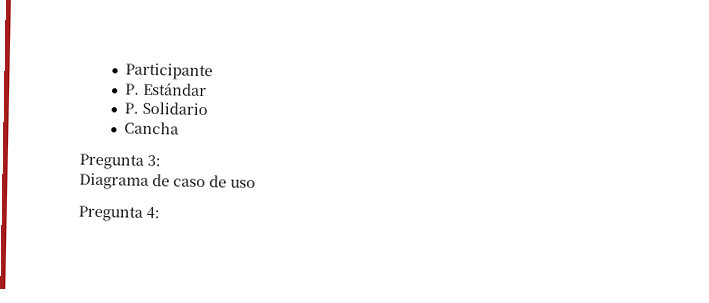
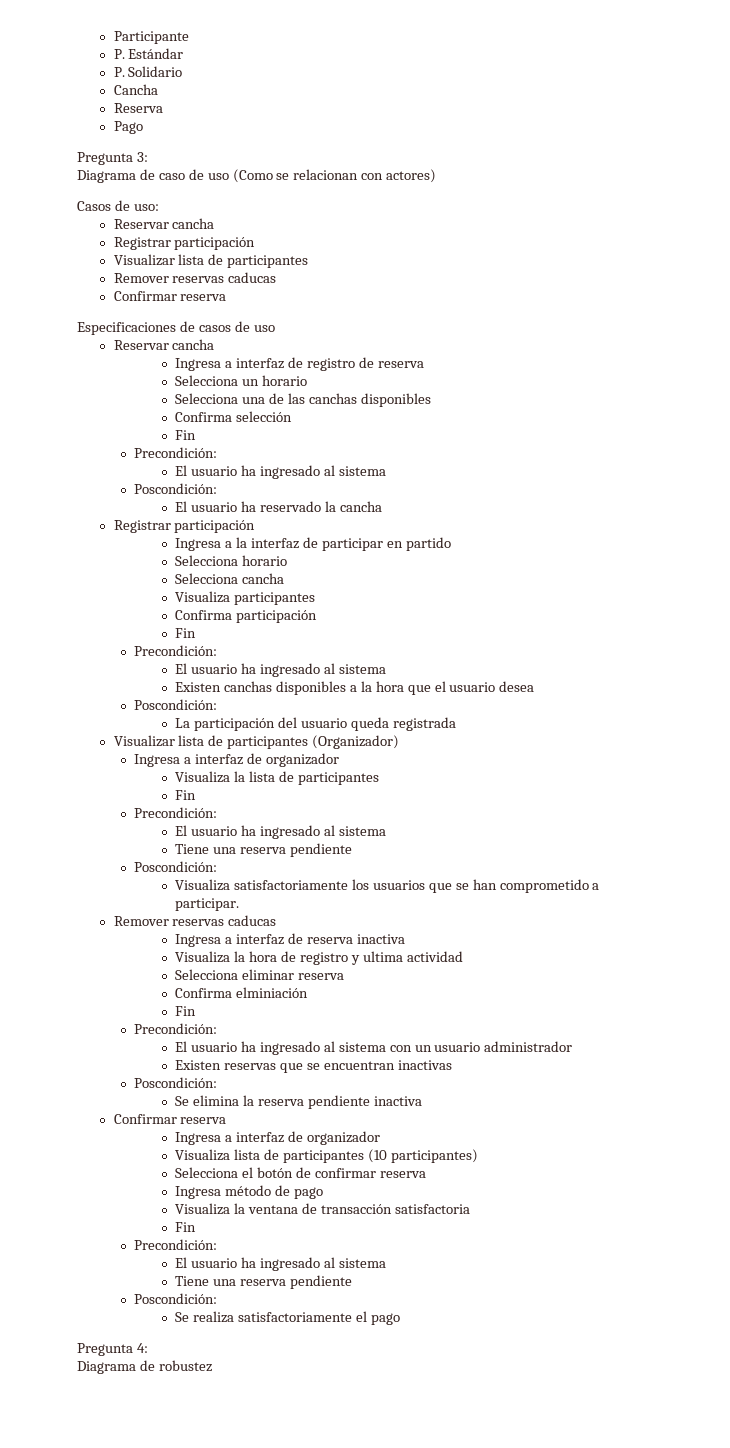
+ Reserva
+ Pago
- Diagrama de caso de uso
+ Diagrama de caso de uso (Como se relacionan con actores)
+ Casos de uso:
+ Reservar cancha
+ Registrar participación
+ Visualizar lista de participantes
+ Remover reservas caducas
+ Confirmar reserva
+ Especificaciones de casos de uso
+ Reservar cancha
+ Ingresa a interfaz de registro de reserva
+ Selecciona un horario
+ Selecciona una de las canchas disponibles
+ Confirma selección
+ Fin
+ Precondición:
+ El usuario ha ingresado al sistema
+ Poscondición:
+ El usuario ha reservado la cancha
+ Registrar participación
+ Ingresa a la interfaz de participar en partido
+ Selecciona horario
+ Selecciona cancha
+ Visualiza participantes
+ Confirma participación
+ Fin
+ Precondición:
+ El usuario ha ingresado al sistema
+ Existen canchas disponibles a la hora que el usuario desea
+ Poscondición:
+ La participación del usuario queda registrada
+ Visualizar lista de participantes (Organizador)
+ Ingresa a interfaz de organizador
+ Visualiza la lista de participantes
+ Fin
+ Precondición:
+ El usuario ha ingresado al sistema
+ Tiene una reserva pendiente
+ Poscondición:
+ Visualiza satisfactoriamente los usuarios que se han comprometido a participar.
+ Remover reservas caducas
+ Ingresa a interfaz de reserva inactiva
+ Visualiza la hora de registro y ultima actividad
+ Selecciona eliminar reserva
+ Confirma elminiación
+ Fin
+ Precondición:
+ El usuario ha ingresado al sistema con un usuario administrador
+ Existen reservas que se encuentran inactivas
+ Poscondición:
+ Se elimina la reserva pendiente inactiva
+ Confirmar reserva
+ Ingresa a interfaz de organizador
+ Visualiza lista de participantes (10 participantes)
+ Selecciona el botón de confirmar reserva
+ Ingresa método de pago
+ Visualiza la ventana de transacción satisfactoria
+ Fin
+ Precondición:
+ El usuario ha ingresado al sistema
+ Tiene una reserva pendiente
+ Poscondición:
+ Se realiza satisfactoriamente el pago
+ Diagrama de robustez

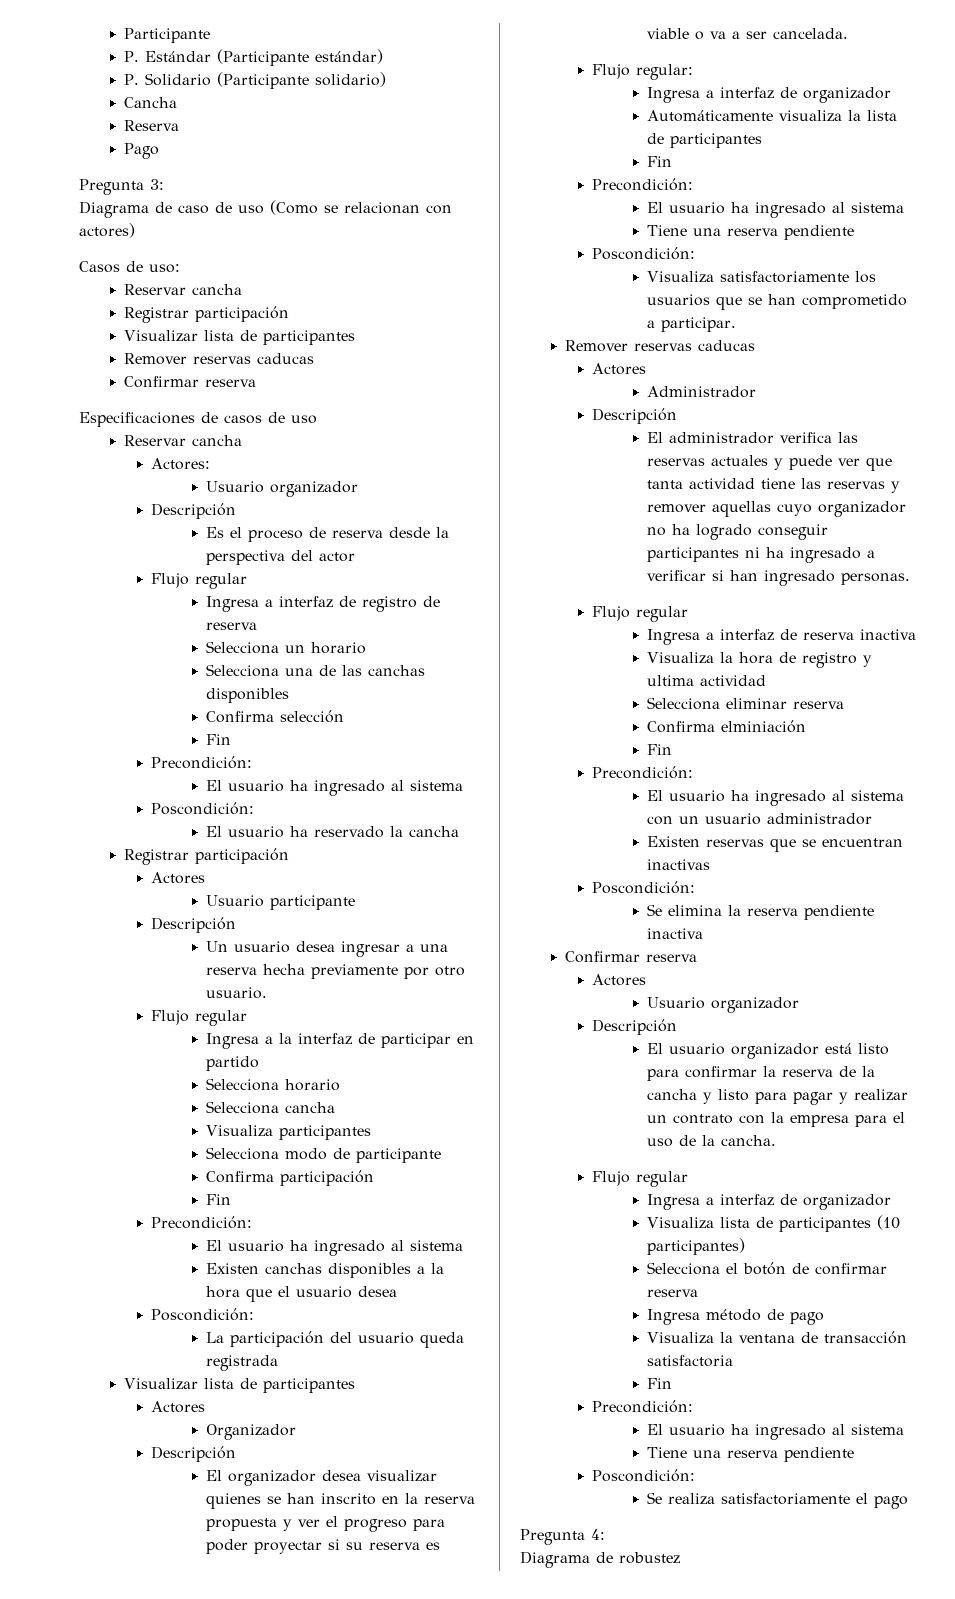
- P. Estándar
+ P. Estándar (Participante estándar)
- P. Solidario
+ P. Solidario (Participante solidario)
+ Actores:
+ Usuario organizador
+ Descripción
+ Es el proceso de reserva desde la perspectiva del actor
+ Flujo regular
  El usuario ha reservado la cancha
  Registrar participación
+ Actores
+ Usuario participante
+ Descripción
+ Un usuario desea ingresar a una reserva hecha previamente por otro usuario.
+ Flujo regular
+ Selecciona modo de participante
  La participación del usuario queda registrada
- Visualizar lista de participantes (Organizador)
+ Visualizar lista de participantes
+ Actores
+ Organizador
+ Descripción
+ El organizador desea visualizar quienes se han inscrito en la reserva propuesta y ver el progreso para poder proyectar si su reserva es viable o va a ser cancelada.
+ Flujo regular:
  Ingresa a interfaz de organizador
- Visualiza la lista de participantes
+ Automáticamente visualiza la lista de participantes
  Visualiza satisfactoriamente los usuarios que se han comprometido a participar.
  Remover reservas caducas
+ Actores
+ Administrador
+ Descripción
+ El administrador verifica las reservas actuales y puede ver que tanta actividad tiene las reservas y remover aquellas cuyo organizador no ha logrado conseguir participantes ni ha ingresado a verificar si han ingresado personas.
+ Flujo regular
  Se elimina la reserva pendiente inactiva
  Confirmar reserva
+ Actores
+ Usuario organizador
+ Descripción
+ El usuario organizador está listo para confirmar la reserva de la cancha y listo para pagar y realizar un contrato con la empresa para el uso de la cancha.
+ Flujo regular

